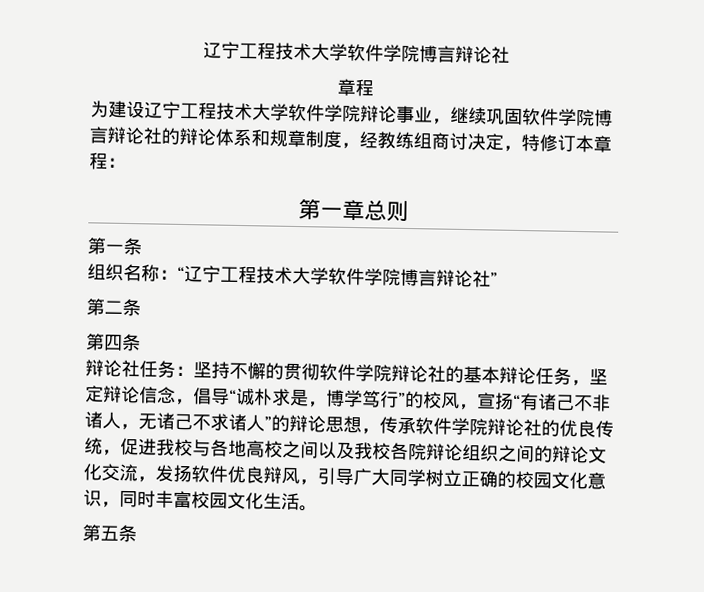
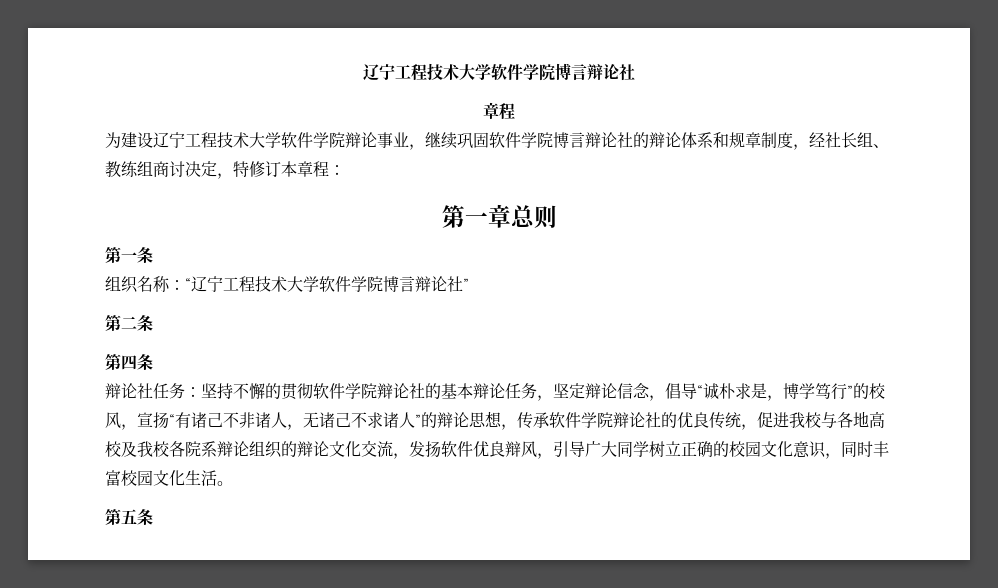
- 为建设辽宁工程技术大学软件学院辩论事业，继续巩固软件学院博言辩论社的辩论体系和规章制度，经教练组商讨决定，特修订本章程：
+ 为建设辽宁工程技术大学软件学院辩论事业，继续巩固软件学院博言辩论社的辩论体系和规章制度，经社长组、教练组商讨决定，特修订本章程：
- 坚持不懈的贯彻软件学院辩论社的基本辩论任务，坚定辩论信念，倡导“诚朴求是，博学笃行”的校风，宣扬“有诸己不非诸人，无诸己不求诸人”的辩论思想，传承软件学院辩论社的优良传统，促进我校与各地高校之间以及我校各院辩论组织之间的辩论文化交流，发扬软件优良辩风，引导广大同学树立正确的校园文化意识，同时丰富校园文化生活。
+ 坚持不懈的贯彻软件学院辩论社的基本辩论任务，坚定辩论信念，倡导“诚朴求是，博学笃行”的校风，宣扬“有诸己不非诸人，无诸己不求诸人”的辩论思想，传承软件学院辩论社的优良传统，促进我校与各地高校及我校各院系辩论组织的辩论文化交流，发扬软件优良辩风，引导广大同学树立正确的校园文化意识，同时丰富校园文化生活。

